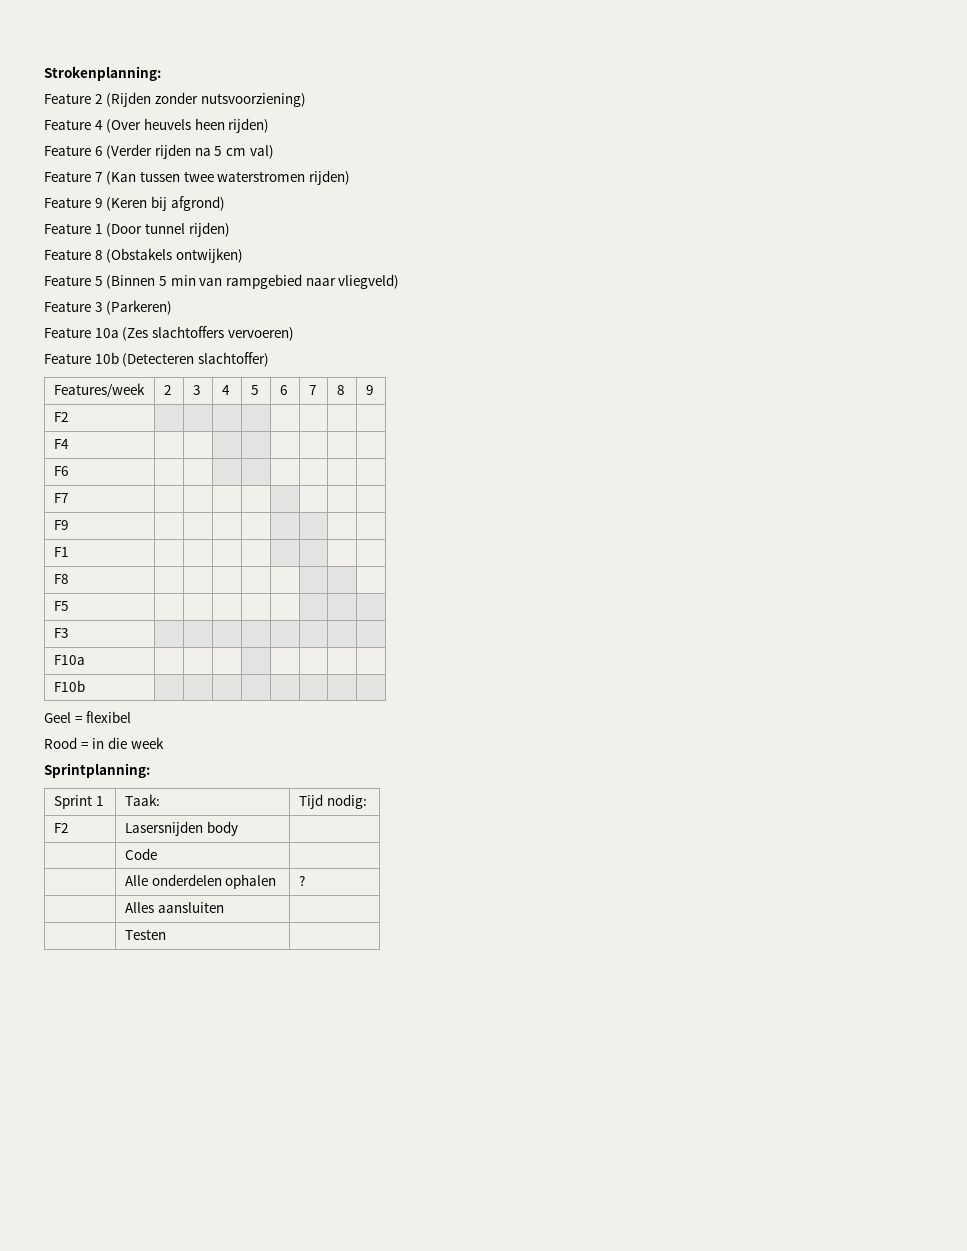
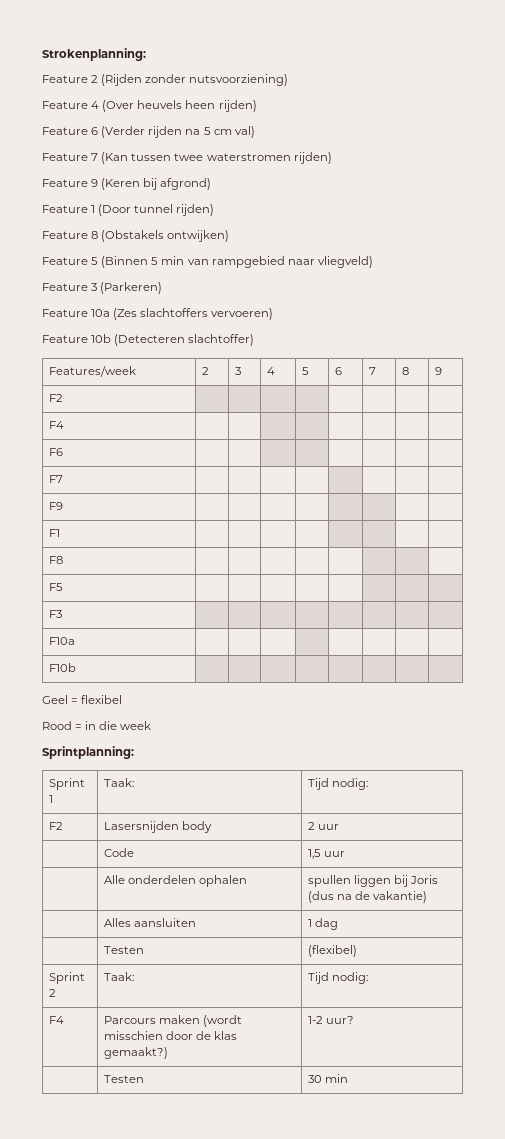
- F2 | Lasersnijden body |
+ F2 | Lasersnijden body | 2 uur
- | Code |
+ | Code | 1,5 uur
- | Alle onderdelen ophalen | ?
+ | Alle onderdelen ophalen | spullen liggen bij Joris (dus na de vakantie)
- | Alles aansluiten |
- | Testen |
+ | Alles aansluiten | 1 dag
+ | Testen | (flexibel)
+ Sprint 2 | Taak: | Tijd nodig:
+ F4 | Parcours maken (wordt misschien door de klas gemaakt?) | 1-2 uur?
+ | Testen | 30 min

